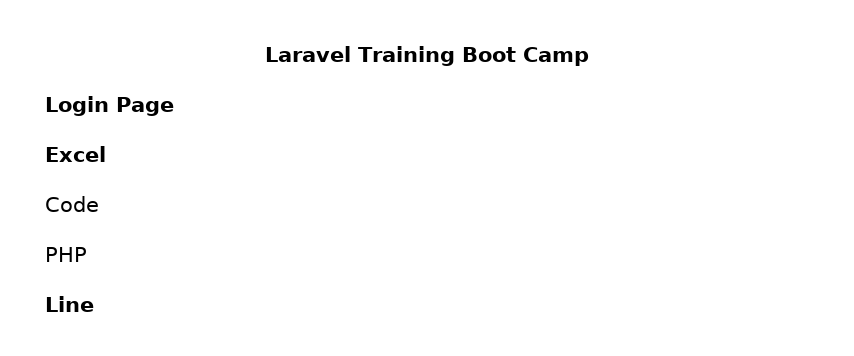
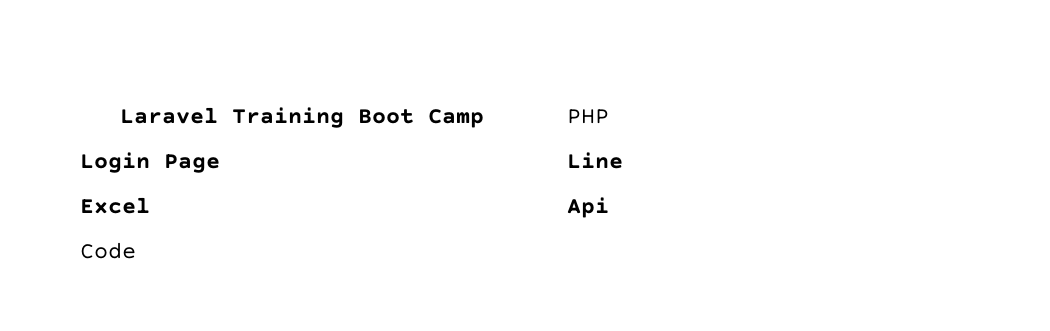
+ Api

